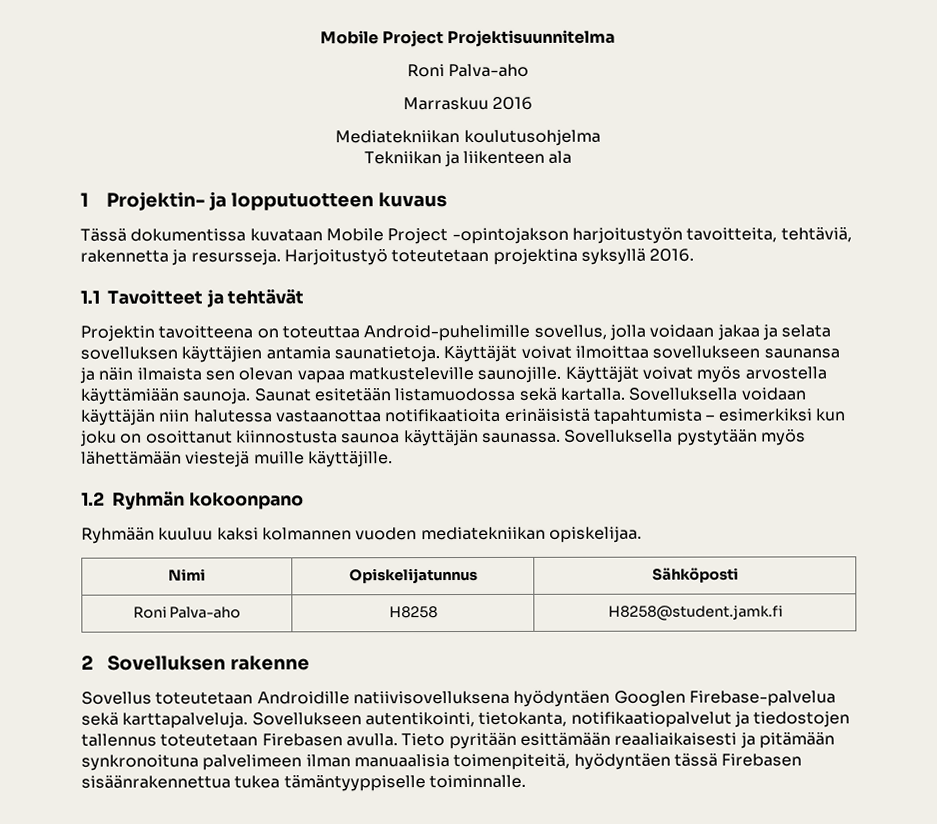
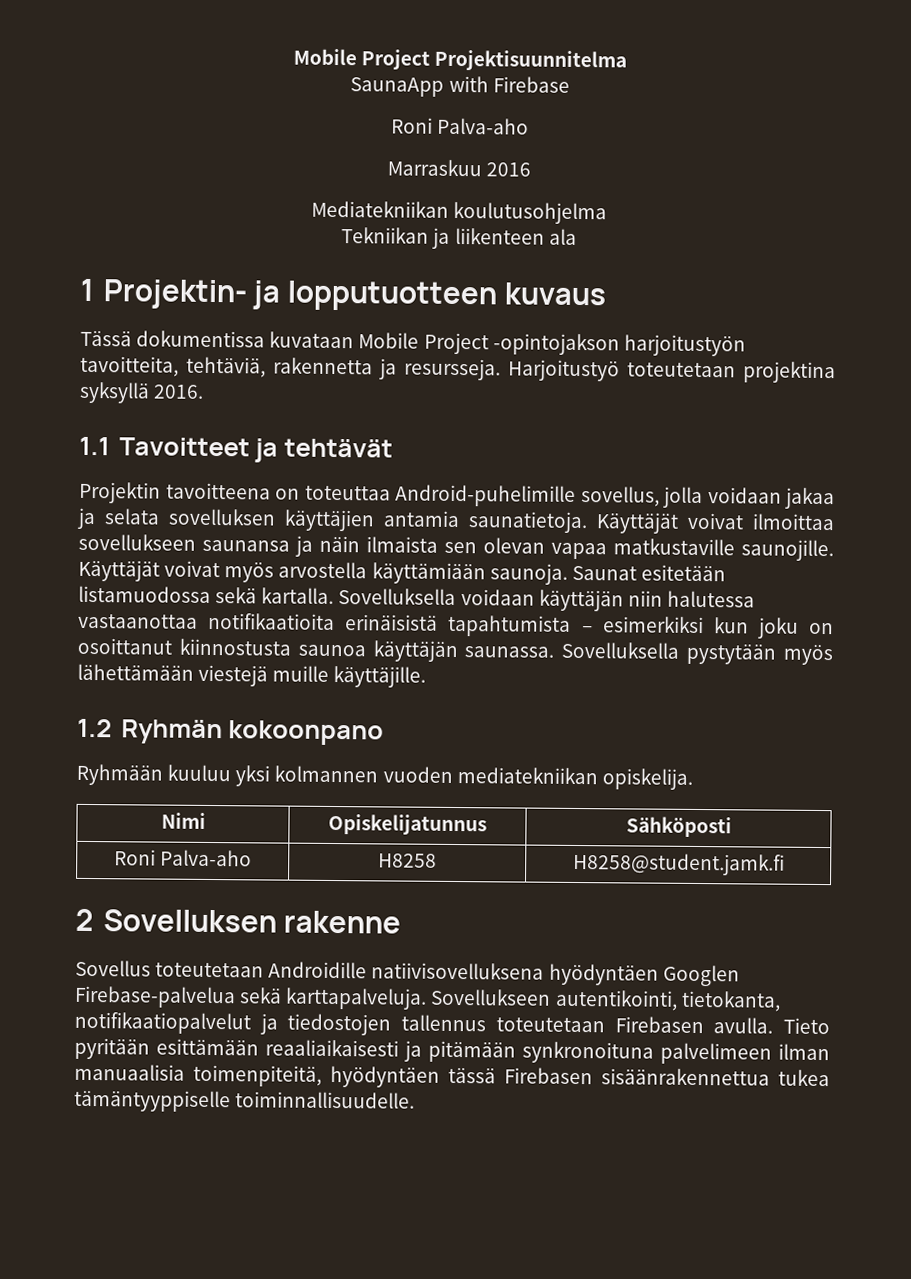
+ SaunaApp with Firebase
- Käyttäjät voivat ilmoittaa sovellukseen saunansa ja näin ilmaista sen olevan vapaa matkusteleville saunojille.
+ Käyttäjät voivat ilmoittaa sovellukseen saunansa ja näin ilmaista sen olevan vapaa matkustaville saunojille.
- Ryhmään kuuluu kaksi kolmannen vuoden mediatekniikan opiskelijaa.
+ Ryhmään kuuluu yksi kolmannen vuoden mediatekniikan opiskelija.
- Tieto pyritään esittämään reaaliaikaisesti ja pitämään synkronoituna palvelimeen ilman manuaalisia toimenpiteitä, hyödyntäen tässä Firebasen sisäänrakennettua tukea tämäntyyppiselle toiminnalle.
+ Tieto pyritään esittämään reaaliaikaisesti ja pitämään synkronoituna palvelimeen ilman manuaalisia toimenpiteitä, hyödyntäen tässä Firebasen sisäänrakennettua tukea tämäntyyppiselle toiminnallisuudelle.

